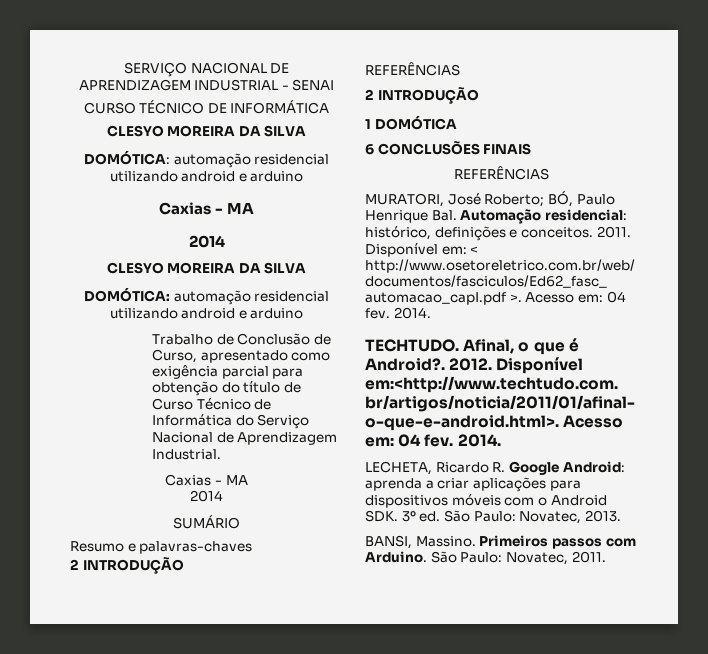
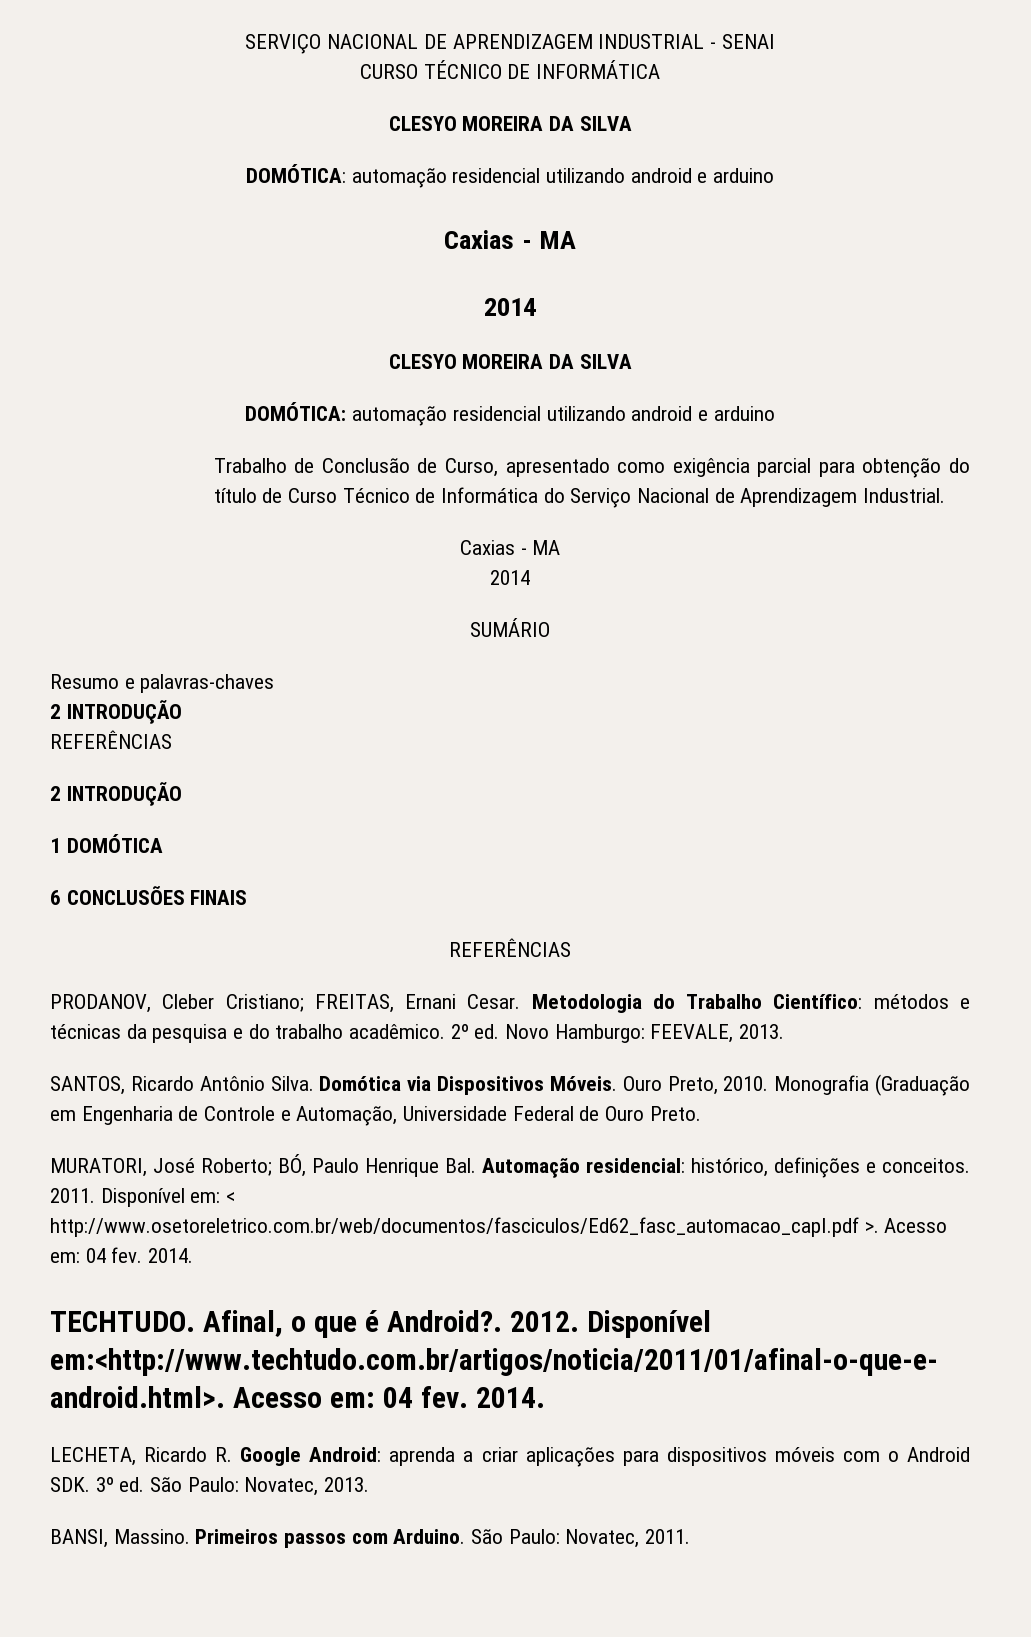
+ PRODANOV, Cleber Cristiano; FREITAS, Ernani Cesar. Metodologia do Trabalho Científico: métodos e técnicas da pesquisa e do trabalho acadêmico. 2º ed. Novo Hamburgo: FEEVALE, 2013.
+ SANTOS, Ricardo Antônio Silva. Domótica via Dispositivos Móveis. Ouro Preto, 2010. Monografia (Graduação em Engenharia de Controle e Automação, Universidade Federal de Ouro Preto.

